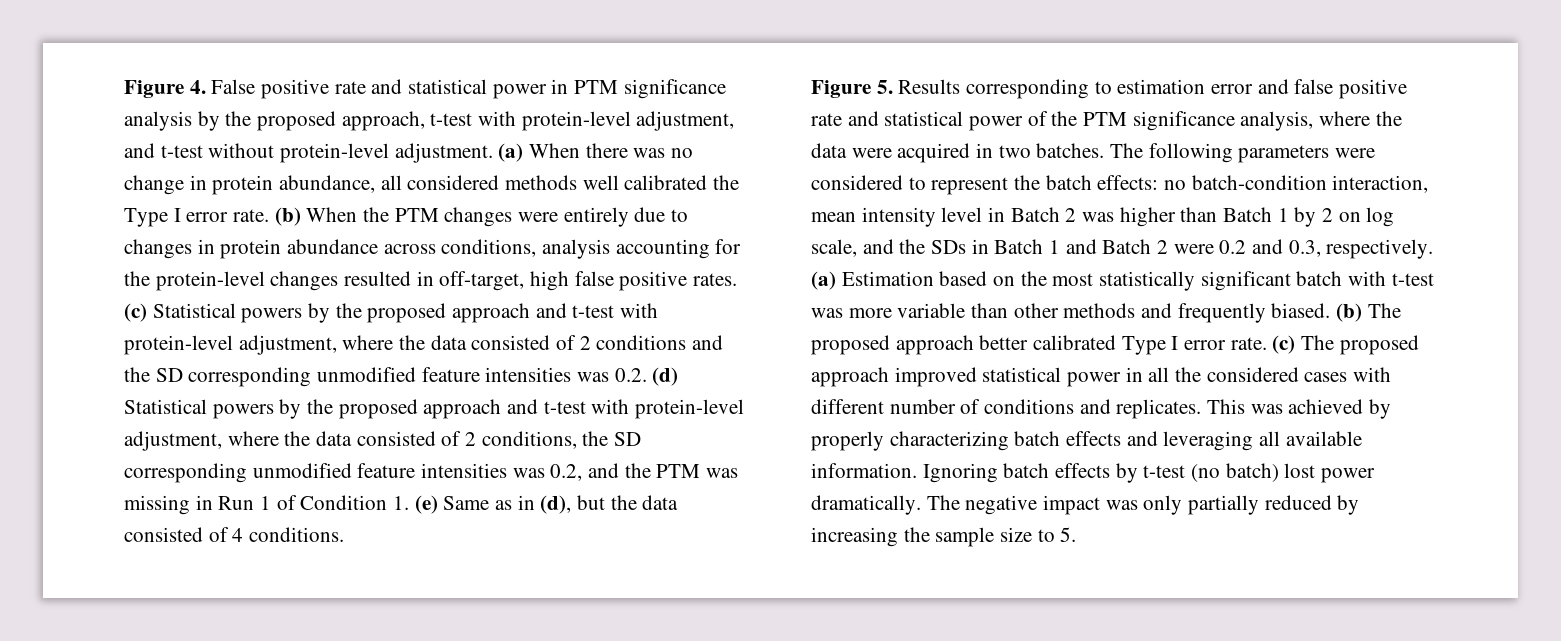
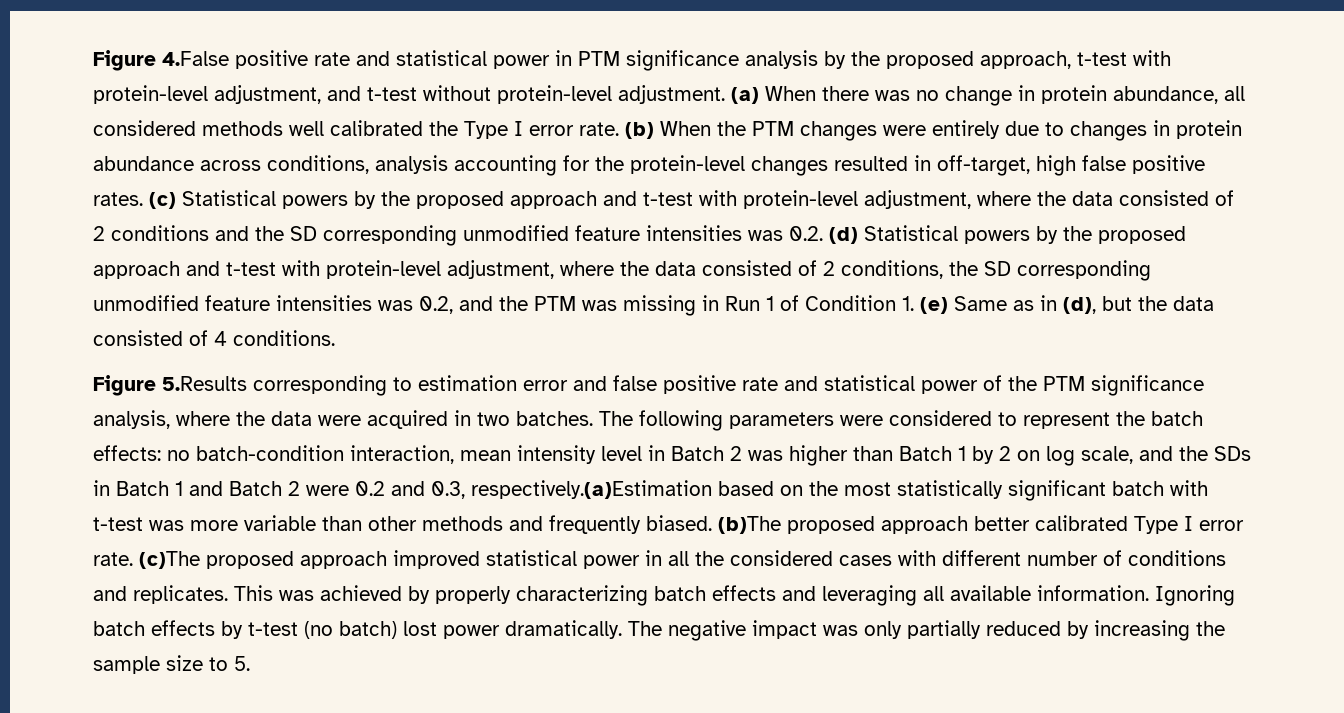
- Figure 4. False positive rate and statistical power in PTM significance analysis by the proposed approach, t-test with protein-level adjustment, and t-test without protein-level adjustment.
+ Figure 4.False positive rate and statistical power in PTM significance analysis by the proposed approach, t-test with protein-level adjustment, and t-test without protein-level adjustment.
- Figure 5. Results corresponding to estimation error and false positive rate and statistical power of the PTM significance analysis, where the data were acquired in two batches.
+ Figure 5.Results corresponding to estimation error and false positive rate and statistical power of the PTM significance analysis, where the data were acquired in two batches.
- The following parameters were considered to represent the batch effects: no batch-condition interaction, mean intensity level in Batch 2 was higher than Batch 1 by 2 on log scale, and the SDs in Batch 1 and Batch 2 were 0.2 and 0.3, respectively. (a) Estimation based on the most statistically significant batch with t-test was more variable than other methods and frequently biased.
+ The following parameters were considered to represent the batch effects: no batch-condition interaction, mean intensity level in Batch 2 was higher than Batch 1 by 2 on log scale, and the SDs in Batch 1 and Batch 2 were 0.2 and 0.3, respectively.(a)Estimation based on the most statistically significant batch with t-test was more variable than other methods and frequently biased.
- (b) The proposed approach better calibrated Type I error rate.
+ (b)The proposed approach better calibrated Type I error rate.
- (c) The proposed approach improved statistical power in all the considered cases with different number of conditions and replicates.
+ (c)The proposed approach improved statistical power in all the considered cases with different number of conditions and replicates.

